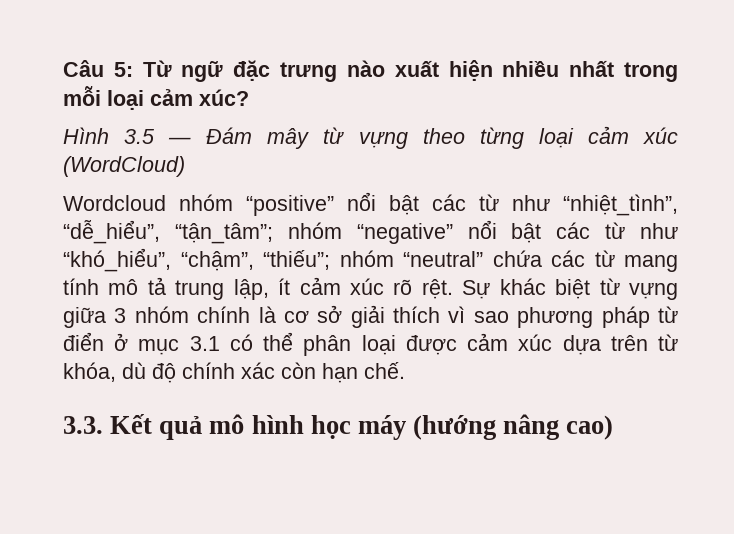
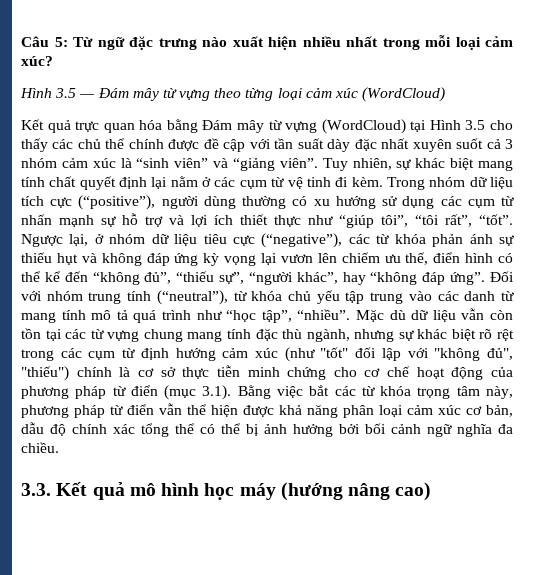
- Wordcloud nhóm “positive” nổi bật các từ như “nhiệt_tình”, “dễ_hiểu”, “tận_tâm”; nhóm “negative” nổi bật các từ như “khó_hiểu”, “chậm”, “thiếu”; nhóm “neutral” chứa các từ mang tính mô tả trung lập, ít cảm xúc rõ rệt. Sự khác biệt từ vựng giữa 3 nhóm chính là cơ sở giải thích vì sao phương pháp từ điển ở mục 3.1 có thể phân loại được cảm xúc dựa trên từ khóa, dù độ chính xác còn hạn chế.
+ Kết quả trực quan hóa bằng Đám mây từ vựng (WordCloud) tại Hình 3.5 cho thấy các chủ thể chính được đề cập với tần suất dày đặc nhất xuyên suốt cả 3 nhóm cảm xúc là “sinh viên” và “giảng viên”. Tuy nhiên, sự khác biệt mang tính chất quyết định lại nằm ở các cụm từ vệ tinh đi kèm. Trong nhóm dữ liệu tích cực (“positive”), người dùng thường có xu hướng sử dụng các cụm từ nhấn mạnh sự hỗ trợ và lợi ích thiết thực như “giúp tôi”, “tôi rất”, “tốt”. Ngược lại, ở nhóm dữ liệu tiêu cực (“negative”), các từ khóa phản ánh sự thiếu hụt và không đáp ứng kỳ vọng lại vươn lên chiếm ưu thế, điển hình có thể kể đến “không đủ”, “thiếu sự”, “người khác”, hay “không đáp ứng”. Đối với nhóm trung tính (“neutral”), từ khóa chủ yếu tập trung vào các danh từ mang tính mô tả quá trình như “học tập”, “nhiều”. Mặc dù dữ liệu vẫn còn tồn tại các từ vựng chung mang tính đặc thù ngành, nhưng sự khác biệt rõ rệt trong các cụm từ định hướng cảm xúc (như "tốt" đối lập với "không đủ", "thiếu") chính là cơ sở thực tiễn minh chứng cho cơ chế hoạt động của phương pháp từ điển (mục 3.1). Bằng việc bắt các từ khóa trọng tâm này, phương pháp từ điển vẫn thể hiện được khả năng phân loại cảm xúc cơ bản, dẫu độ chính xác tổng thể có thể bị ảnh hưởng bởi bối cảnh ngữ nghĩa đa chiều.

